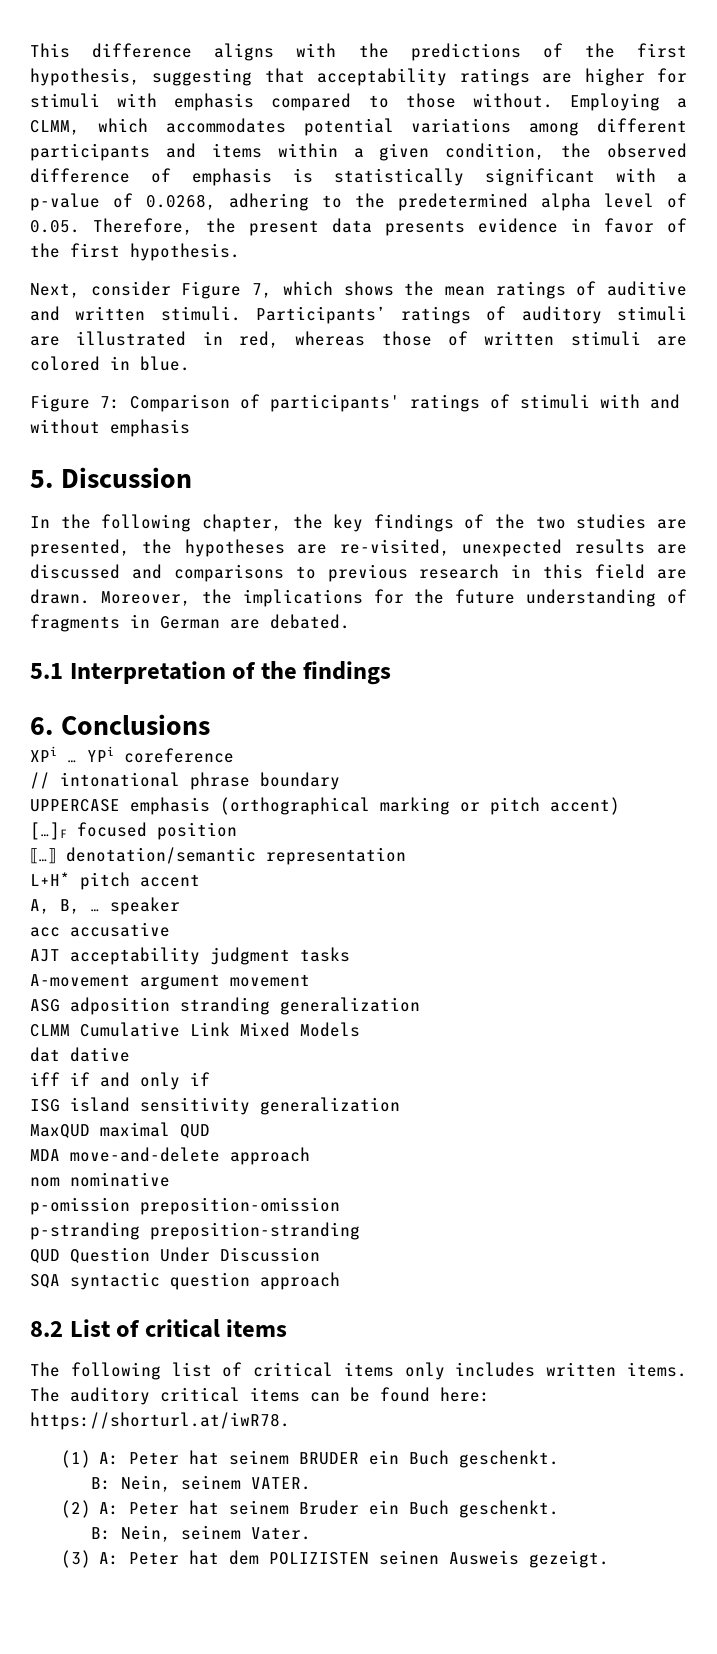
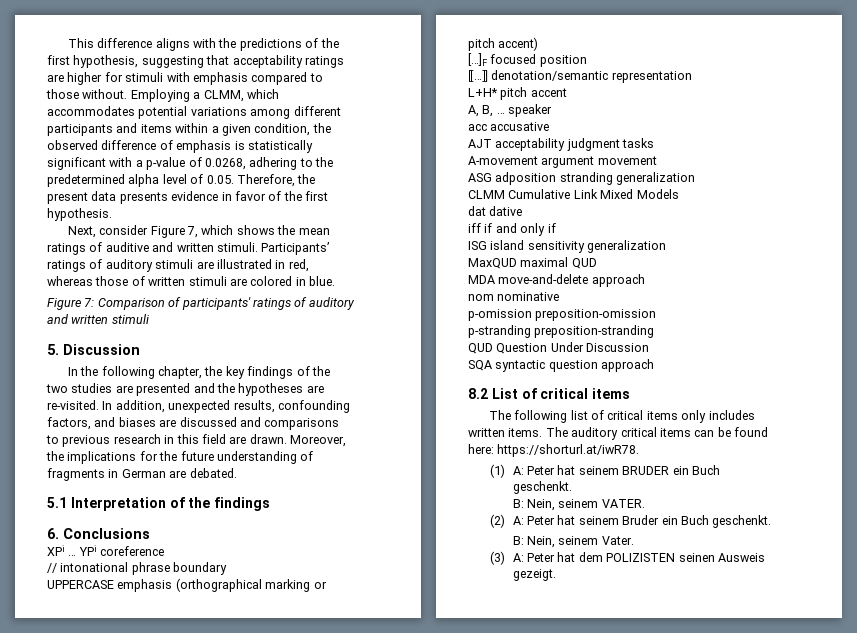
- Figure 7: Comparison of participants' ratings of stimuli with and without emphasis
+ Figure 7: Comparison of participants' ratings of auditory and written stimuli
- In the following chapter, the key findings of the two studies are presented, the hypotheses are re-visited, unexpected results are discussed and comparisons to previous research in this field are drawn.
+ In the following chapter, the key findings of the two studies are presented and the hypotheses are re-visited. In addition, unexpected results, confounding factors, and biases are discussed and comparisons to previous research in this field are drawn.

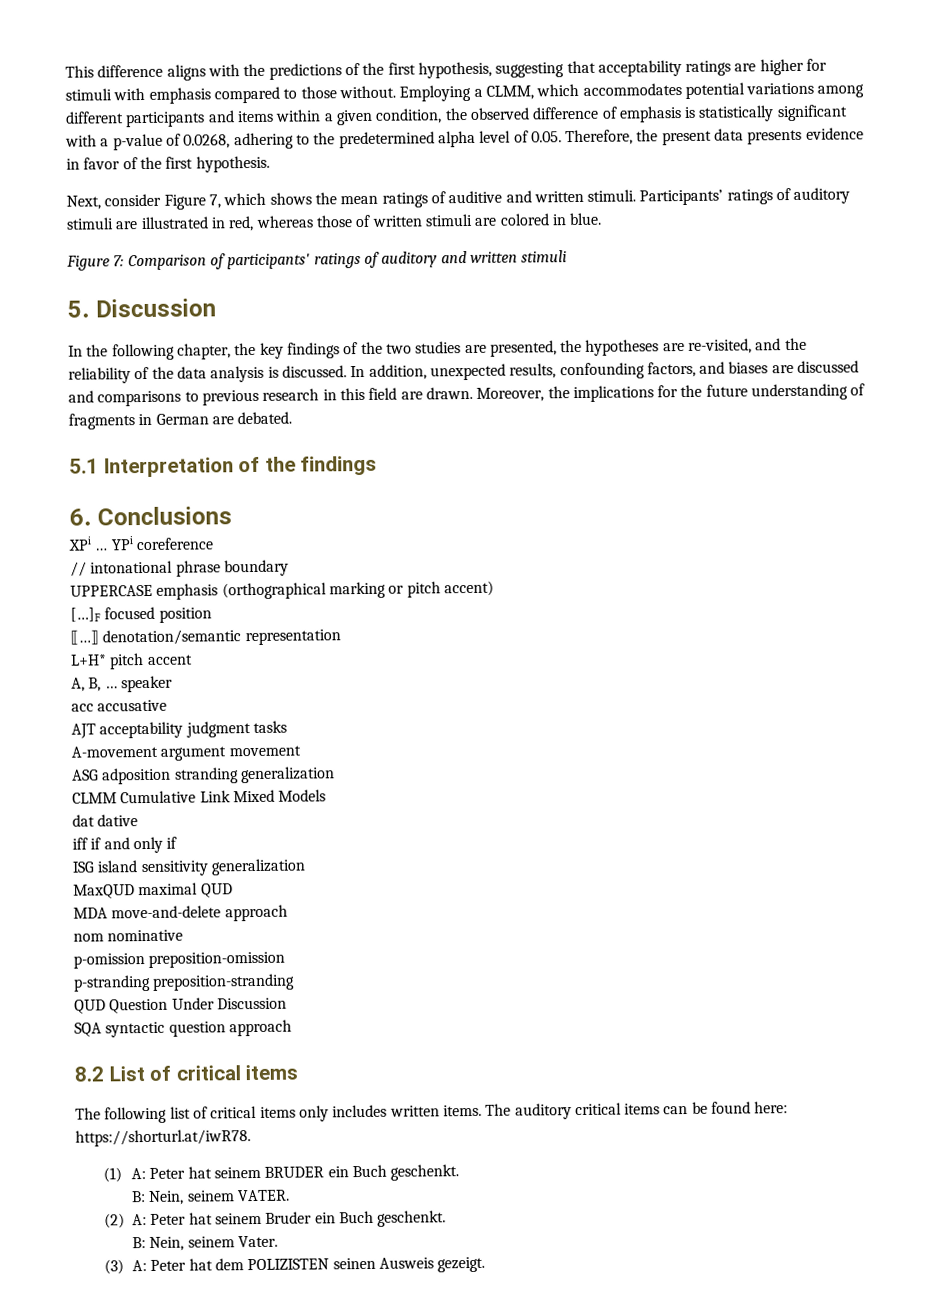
- In the following chapter, the key findings of the two studies are presented and the hypotheses are re-visited.
+ In the following chapter, the key findings of the two studies are presented, the hypotheses are re-visited, and the reliability of the data analysis is discussed.

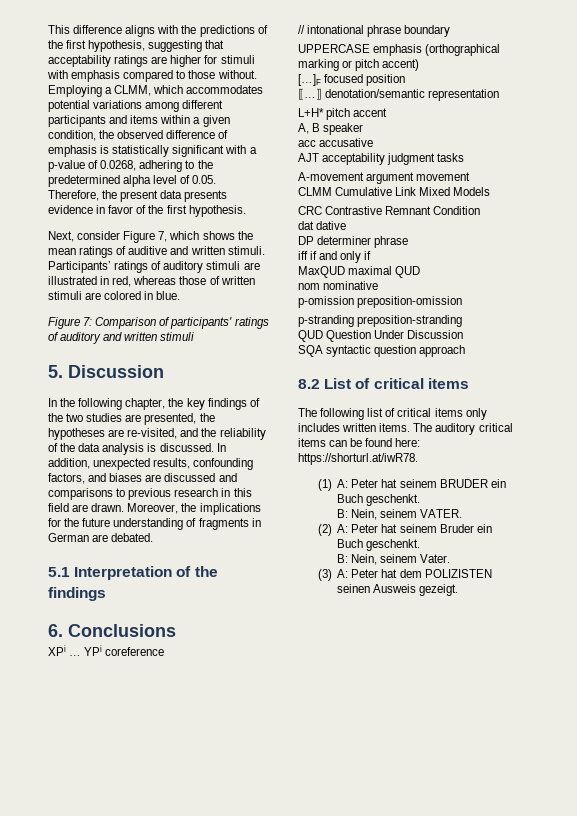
- A, B, … speaker
+ A, B speaker
- ASG adposition stranding generalization
+ CRC Contrastive Remnant Condition
+ DP determiner phrase
- ISG island sensitivity generalization
- MDA move-and-delete approach

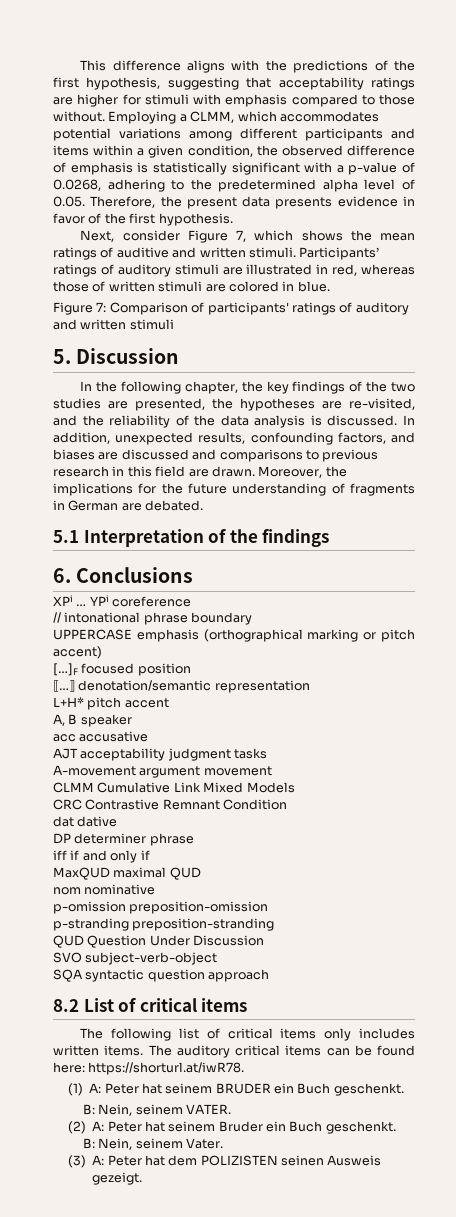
+ SVO subject-verb-object

